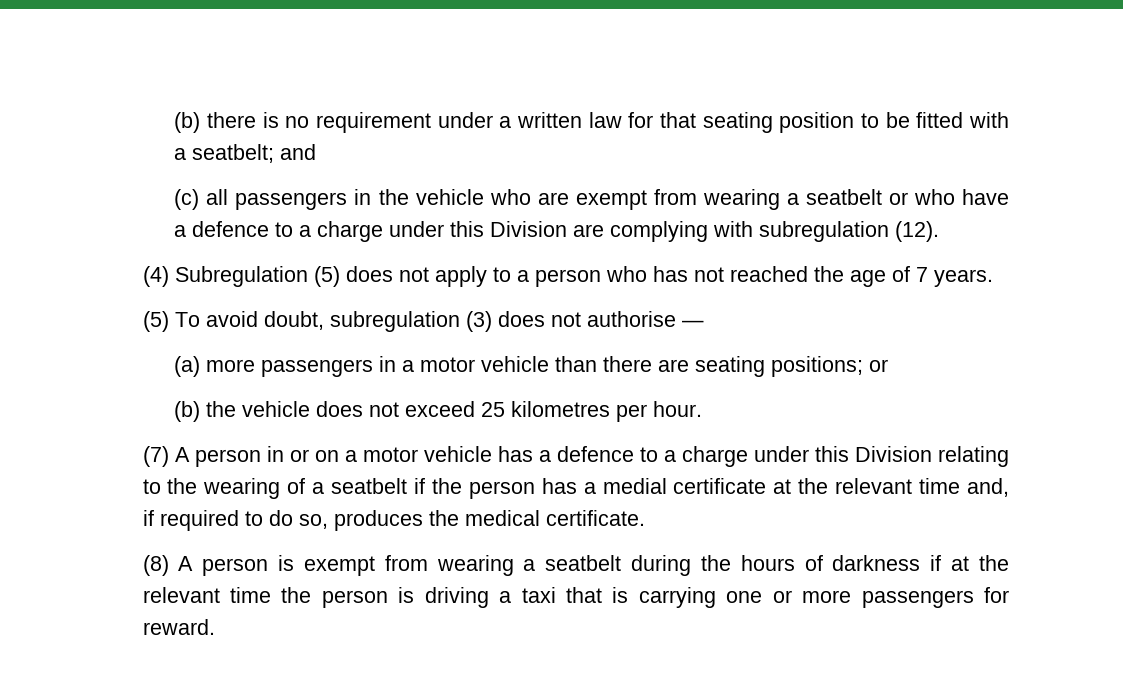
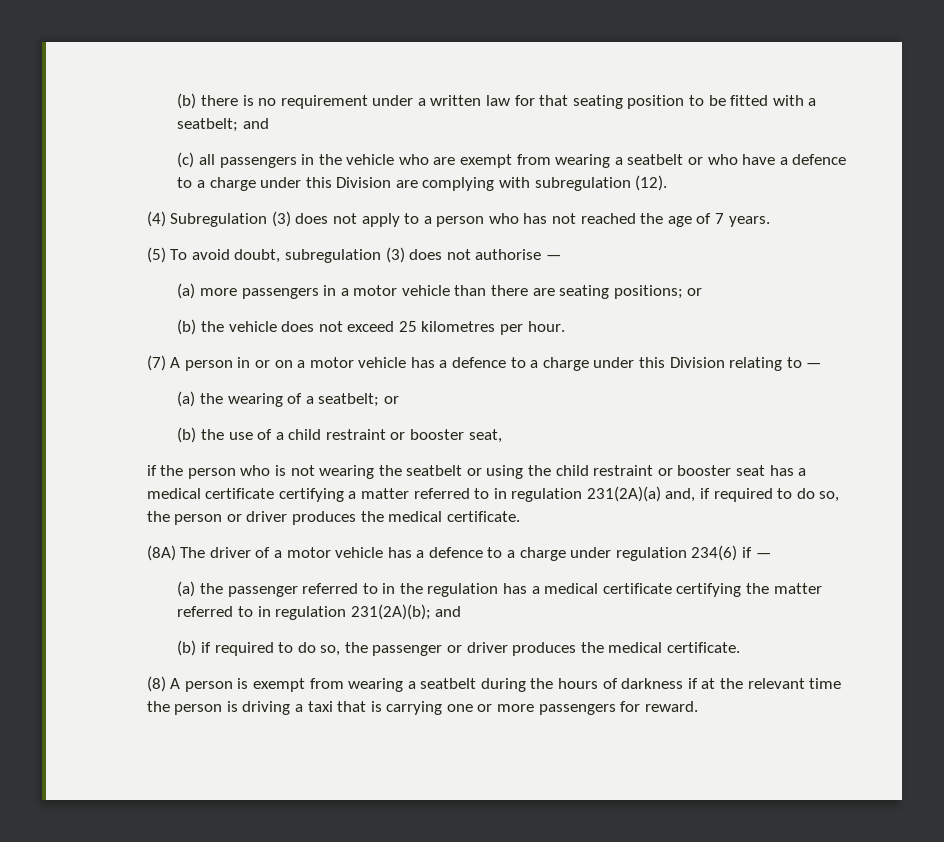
- (4) Subregulation (5) does not apply to a person who has not reached the age of 7 years.
+ (4) Subregulation (3) does not apply to a person who has not reached the age of 7 years.
- (7) A person in or on a motor vehicle has a defence to a charge under this Division relating to the wearing of a seatbelt if the person has a medial certificate at the relevant time and, if required to do so, produces the medical certificate.
+ (7) A person in or on a motor vehicle has a defence to a charge under this Division relating to —
+ (a) the wearing of a seatbelt; or
+ (b) the use of a child restraint or booster seat,
+ if the person who is not wearing the seatbelt or using the child restraint or booster seat has a medical certificate certifying a matter referred to in regulation 231(2A)(a) and, if required to do so, the person or driver produces the medical certificate.
+ (8A) The driver of a motor vehicle has a defence to a charge under regulation 234(6) if —
+ (a) the passenger referred to in the regulation has a medical certificate certifying the matter referred to in regulation 231(2A)(b); and
+ (b) if required to do so, the passenger or driver produces the medical certificate.

